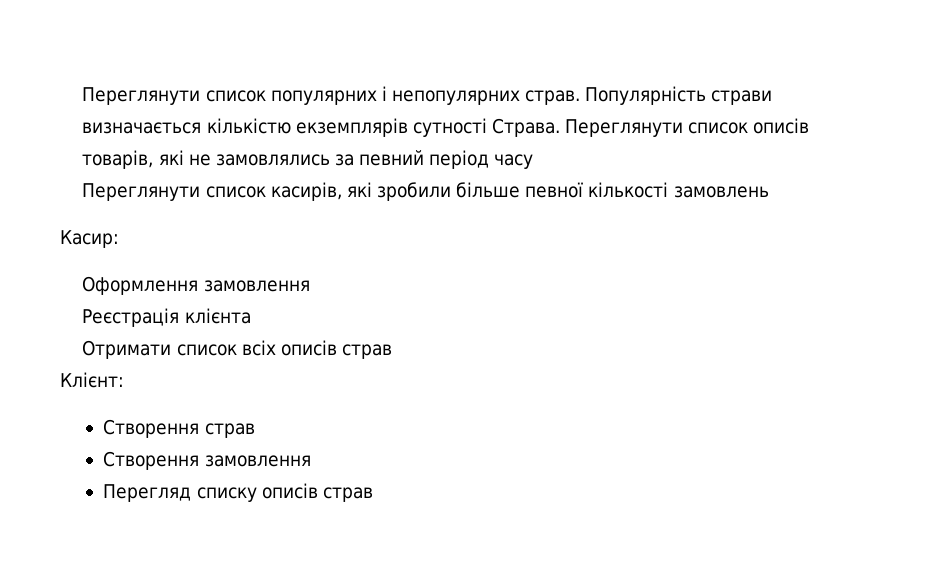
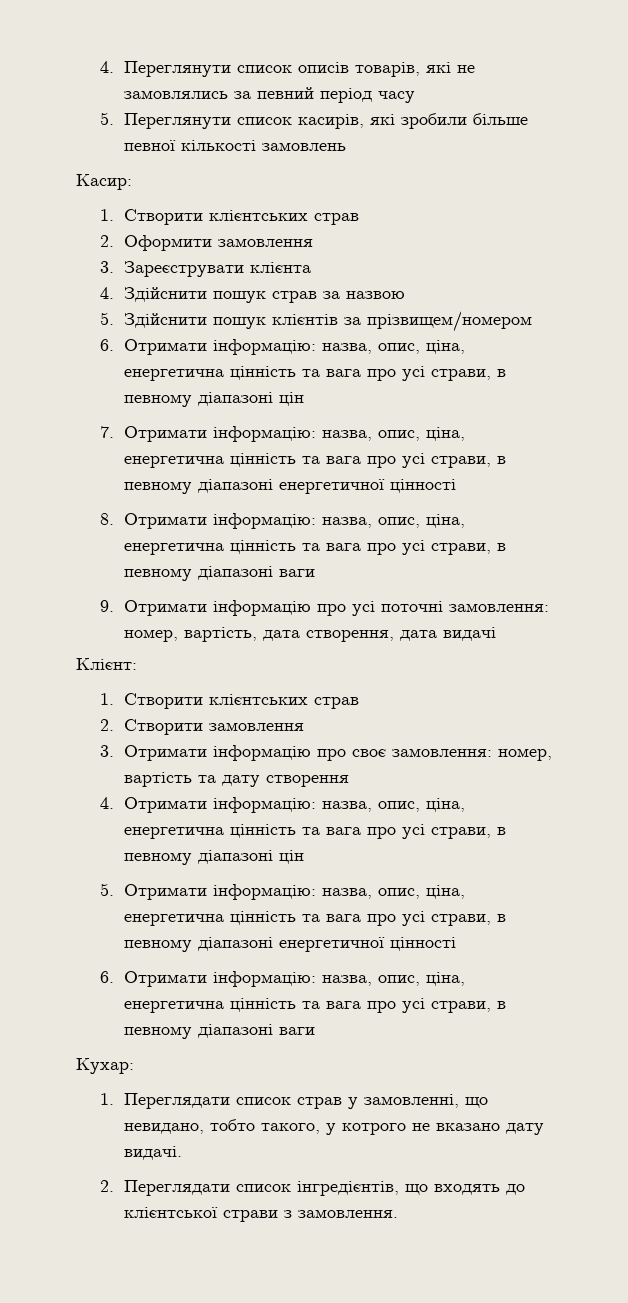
- Переглянути список популярних і непопулярних страв. Популярність страви визначається кількістю екземплярів сутності Страва. Переглянути список описів товарів, які не замовлялись за певний період часу
+ 4. Переглянути список описів товарів, які не замовлялись за певний період часу
- Переглянути список касирів, які зробили більше певної кількості замовлень
+ 5. Переглянути список касирів, які зробили більше певної кількості замовлень
  Касир:
- Оформлення замовлення
- Реєстрація клієнта
+ 1. Створити клієнтських страв
+ 2. Оформити замовлення
+ 3. Зареєструвати клієнта
- Отримати список всіх описів страв
+ 4. Здійснити пошук страв за назвою
+ 5. Здійснити пошук клієнтів за прізвищем/номером
+ 6. Отримати інформацію: назва, опис, ціна, енергетична цінність та вага про усі страви, в певному діапазоні цін
+ 7. Отримати інформацію: назва, опис, ціна, енергетична цінність та вага про усі страви, в певному діапазоні енергетичної цінності
+ 8. Отримати інформацію: назва, опис, ціна, енергетична цінність та вага про усі страви, в певному діапазоні ваги
+ 9. Отримати інформацію про усі поточні замовлення: номер, вартість, дата створення, дата видачі
  Клієнт:
- Створення страв
- Створення замовлення
- Перегляд списку описів страв
+ 1. Створити клієнтських страв
+ 2. Створити замовлення
+ 3. Отримати інформацію про своє замовлення: номер, вартість та дату створення
+ 4. Отримати інформацію: назва, опис, ціна, енергетична цінність та вага про усі страви, в певному діапазоні цін
+ 5. Отримати інформацію: назва, опис, ціна, енергетична цінність та вага про усі страви, в певному діапазоні енергетичної цінності
+ 6. Отримати інформацію: назва, опис, ціна, енергетична цінність та вага про усі страви, в певному діапазоні ваги
+ Кухар:
+ 1. Переглядати список страв у замовленні, що невидано, тобто такого, у котрого не вказано дату видачі.
+ 2. Переглядати список інгредієнтів, що входять до клієнтської страви з замовлення.

